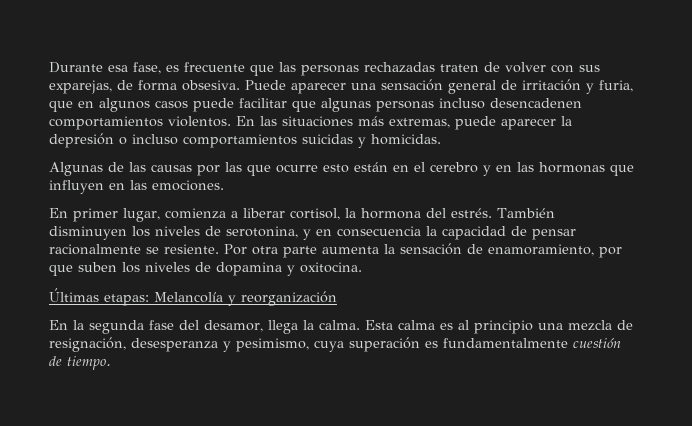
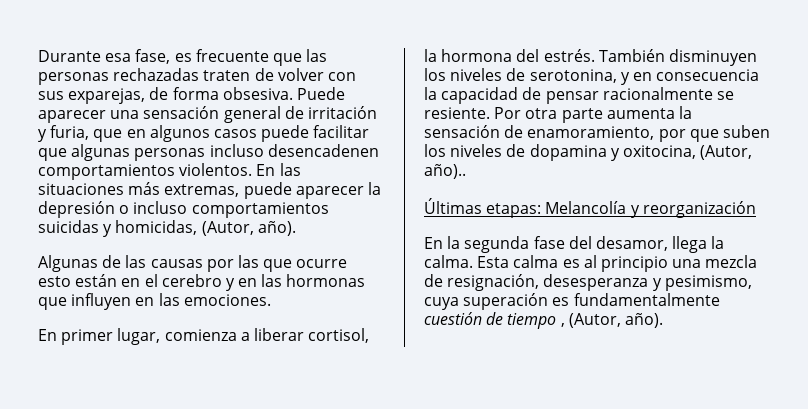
- En las situaciones más extremas, puede aparecer la depresión o incluso comportamientos suicidas y homicidas.
+ En las situaciones más extremas, puede aparecer la depresión o incluso comportamientos suicidas y homicidas, (Autor, año).
- Por otra parte aumenta la sensación de enamoramiento, por que suben los niveles de dopamina y oxitocina.
+ Por otra parte aumenta la sensación de enamoramiento, por que suben los niveles de dopamina y oxitocina, (Autor, año)..
- Esta calma es al principio una mezcla de resignación, desesperanza y pesimismo, cuya superación es fundamentalmente cuestión de tiempo.
+ Esta calma es al principio una mezcla de resignación, desesperanza y pesimismo, cuya superación es fundamentalmente cuestión de tiempo , (Autor, año).

